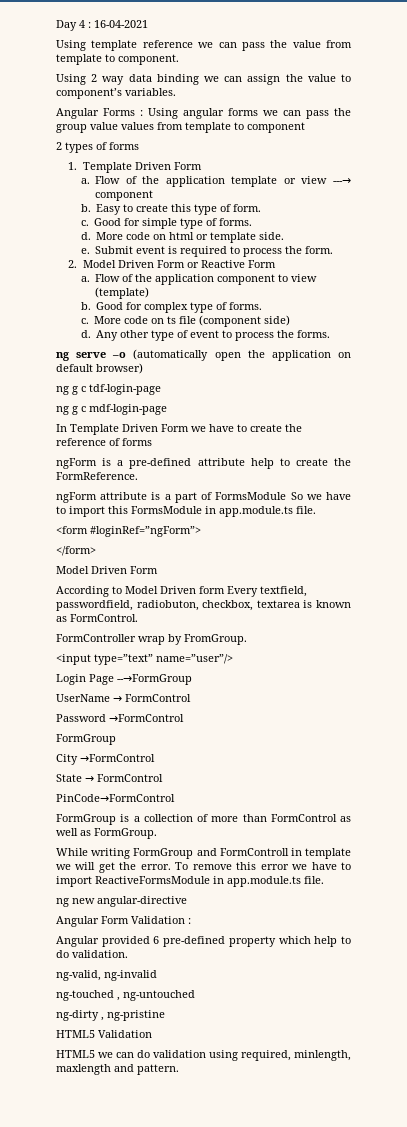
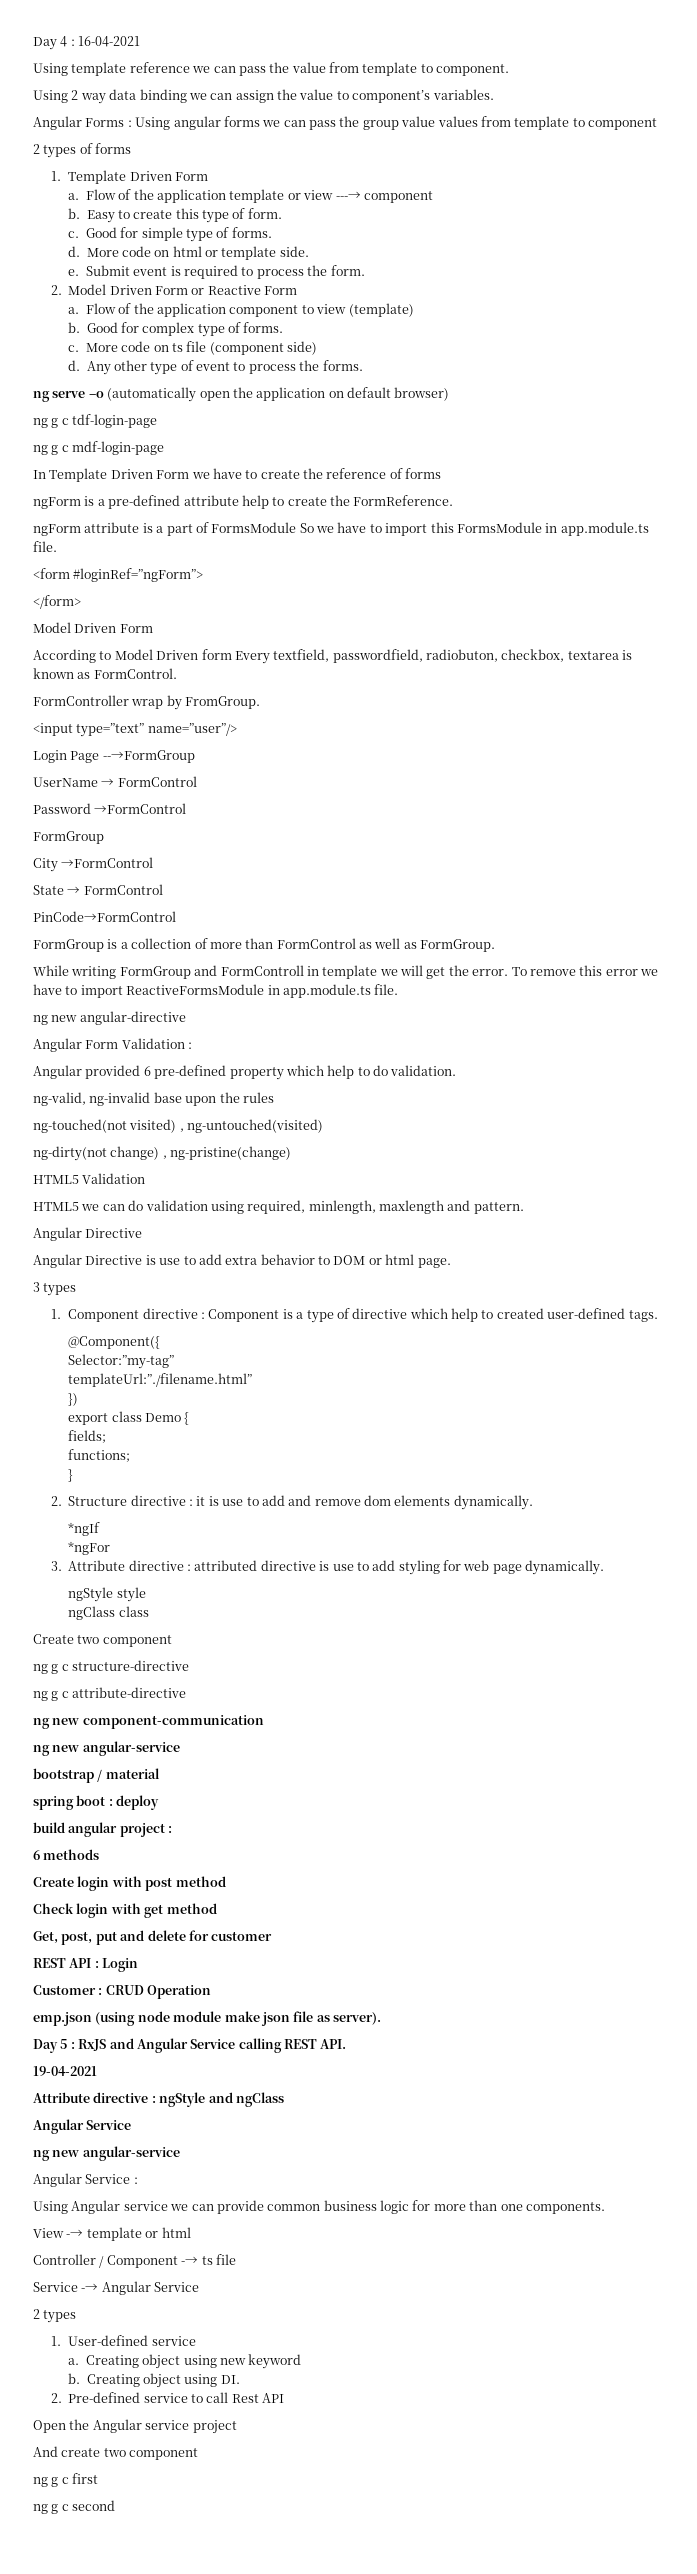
- ng-valid, ng-invalid
- ng-touched , ng-untouched
- ng-dirty , ng-pristine
+ ng-valid, ng-invalid base upon the rules
+ ng-touched(not visited) , ng-untouched(visited)
+ ng-dirty(not change) , ng-pristine(change)
  HTML5 we can do validation using required, minlength, maxlength and pattern.
+ Angular Directive
+ Angular Directive is use to add extra behavior to DOM or html page.
+ 3 types
+ 1. Component directive : Component is a type of directive which help to created user-defined tags.
+ @Component({
+ Selector:”my-tag”
+ templateUrl:”./filename.html”
+ })
+ export class Demo {
+ fields;
+ functions;
+ }
+ 2. Structure directive : it is use to add and remove dom elements dynamically.
+ *ngIf
+ *ngFor
+ 3. Attribute directive : attributed directive is use to add styling for web page dynamically.
+ ngStyle style
+ ngClass class
+ Create two component
+ ng g c structure-directive
+ ng g c attribute-directive
+ ng new component-communication
+ ng new angular-service
+ bootstrap / material
+ spring boot : deploy
+ build angular project :
+ 6 methods
+ Create login with post method
+ Check login with get method
+ Get, post, put and delete for customer
+ REST API : Login
+ Customer : CRUD Operation
+ emp.json (using node module make json file as server).
+ Day 5 : RxJS and Angular Service calling REST API.
+ 19-04-2021
+ Attribute directive : ngStyle and ngClass
+ Angular Service
+ ng new angular-service
+ Angular Service :
+ Using Angular service we can provide common business logic for more than one components.
+ View -→ template or html
+ Controller / Component -→ ts file
+ Service -→ Angular Service
+ 2 types
+ 1. User-defined service
+ a. Creating object using new keyword
+ b. Creating object using DI.
+ 2. Pre-defined service to call Rest API
+ Open the Angular service project
+ And create two component
+ ng g c first
+ ng g c second

